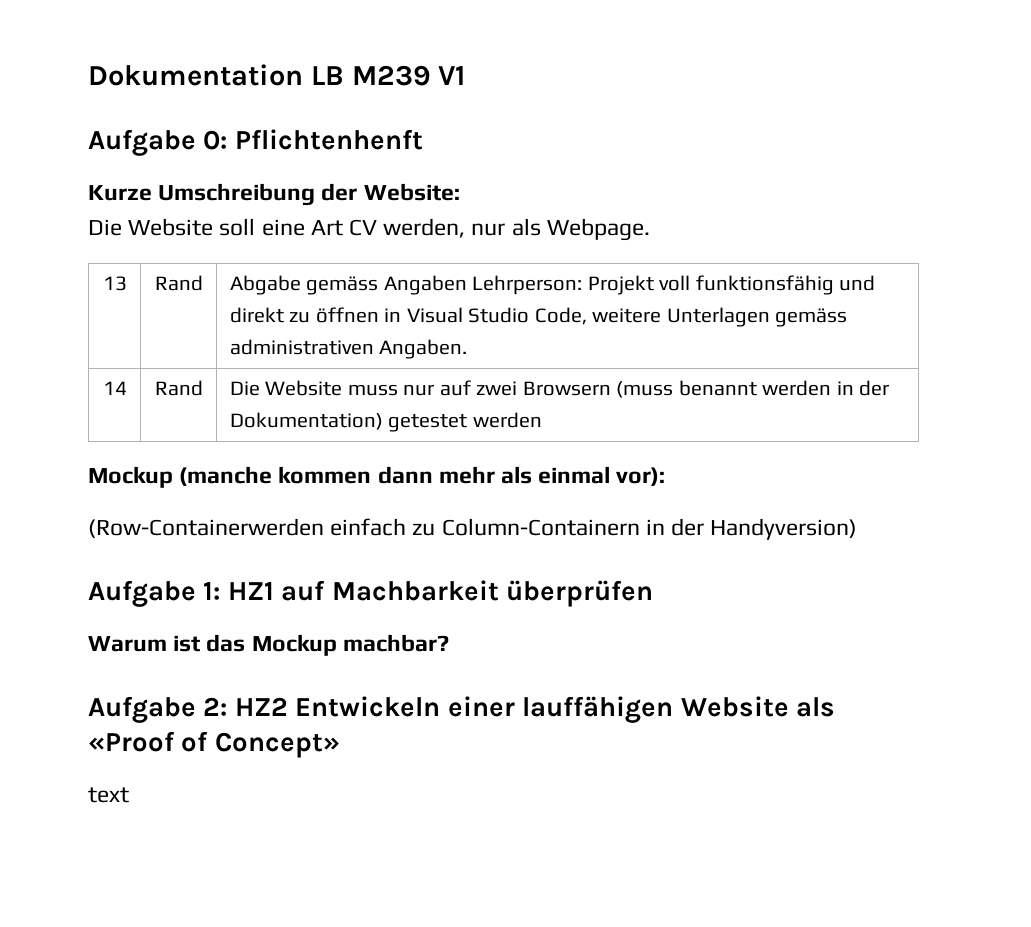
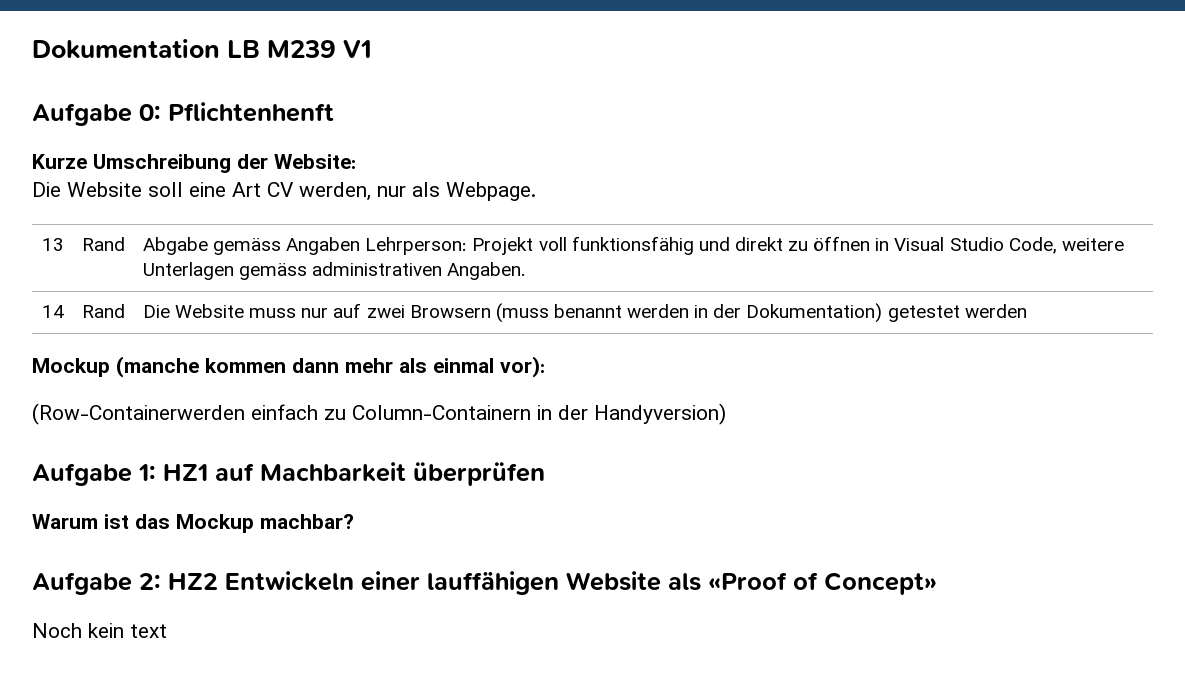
- text
+ Noch kein text

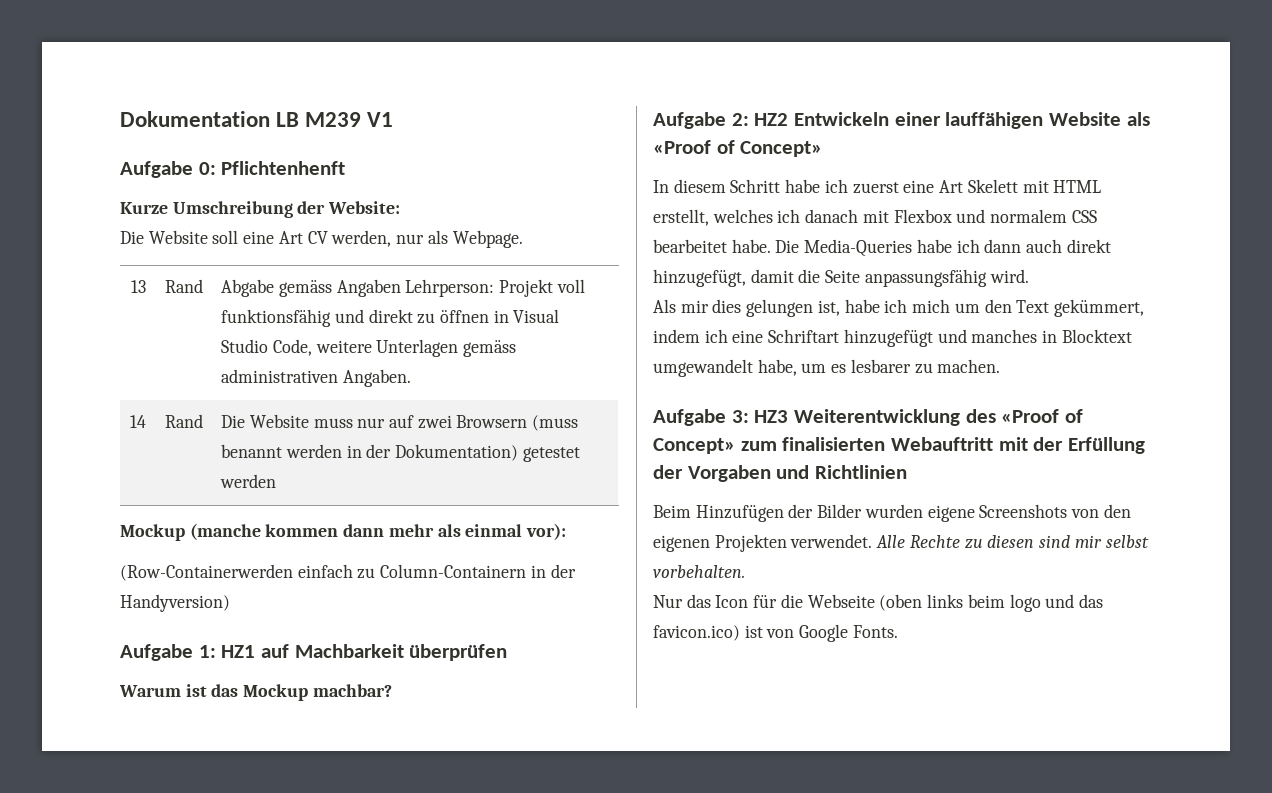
- Noch kein text
+ In diesem Schritt habe ich zuerst eine Art Skelett mit HTML erstellt, welches ich danach mit Flexbox und normalem CSS bearbeitet habe. Die Media-Queries habe ich dann auch direkt hinzugefügt, damit die Seite anpassungsfähig wird.
+ Als mir dies gelungen ist, habe ich mich um den Text gekümmert, indem ich eine Schriftart hinzugefügt und manches in Blocktext umgewandelt habe, um es lesbarer zu machen.
+ Aufgabe 3: HZ3 Weiterentwicklung des «Proof of Concept» zum finalisierten Webauftritt mit der Erfüllung der Vorgaben und Richtlinien
+ Beim Hinzufügen der Bilder wurden eigene Screenshots von den eigenen Projekten verwendet. Alle Rechte zu diesen sind mir selbst vorbehalten.
+ Nur das Icon für die Webseite (oben links beim logo und das favicon.ico) ist von Google Fonts.

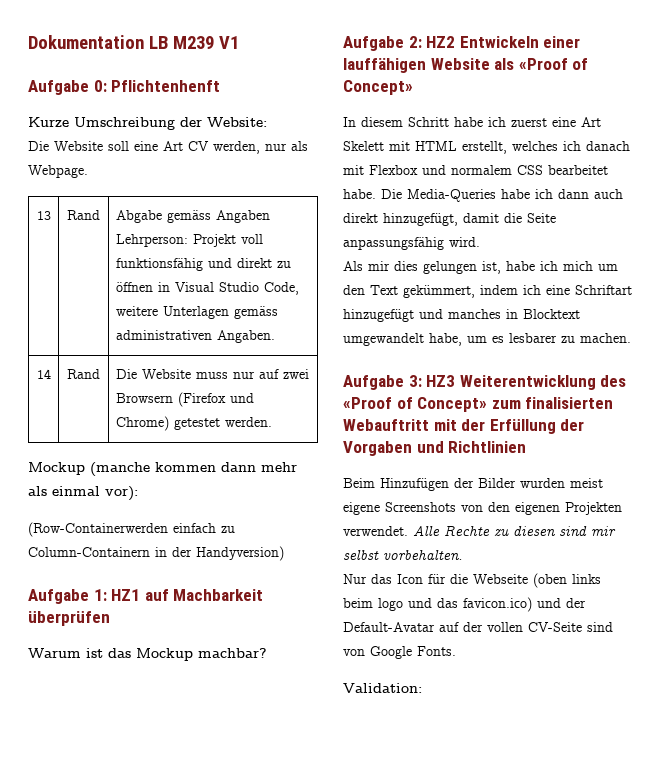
- 14 | Rand | Die Website muss nur auf zwei Browsern (muss benannt werden in der Dokumentation) getestet werden
+ 14 | Rand | Die Website muss nur auf zwei Browsern (Firefox und Chrome) getestet werden.
- Beim Hinzufügen der Bilder wurden eigene Screenshots von den eigenen Projekten verwendet.
+ Beim Hinzufügen der Bilder wurden meist eigene Screenshots von den eigenen Projekten verwendet.
- Nur das Icon für die Webseite (oben links beim logo und das favicon.ico) ist von Google Fonts.
+ Nur das Icon für die Webseite (oben links beim logo und das favicon.ico) und der Default-Avatar auf der vollen CV-Seite sind von Google Fonts.
+ Validation:

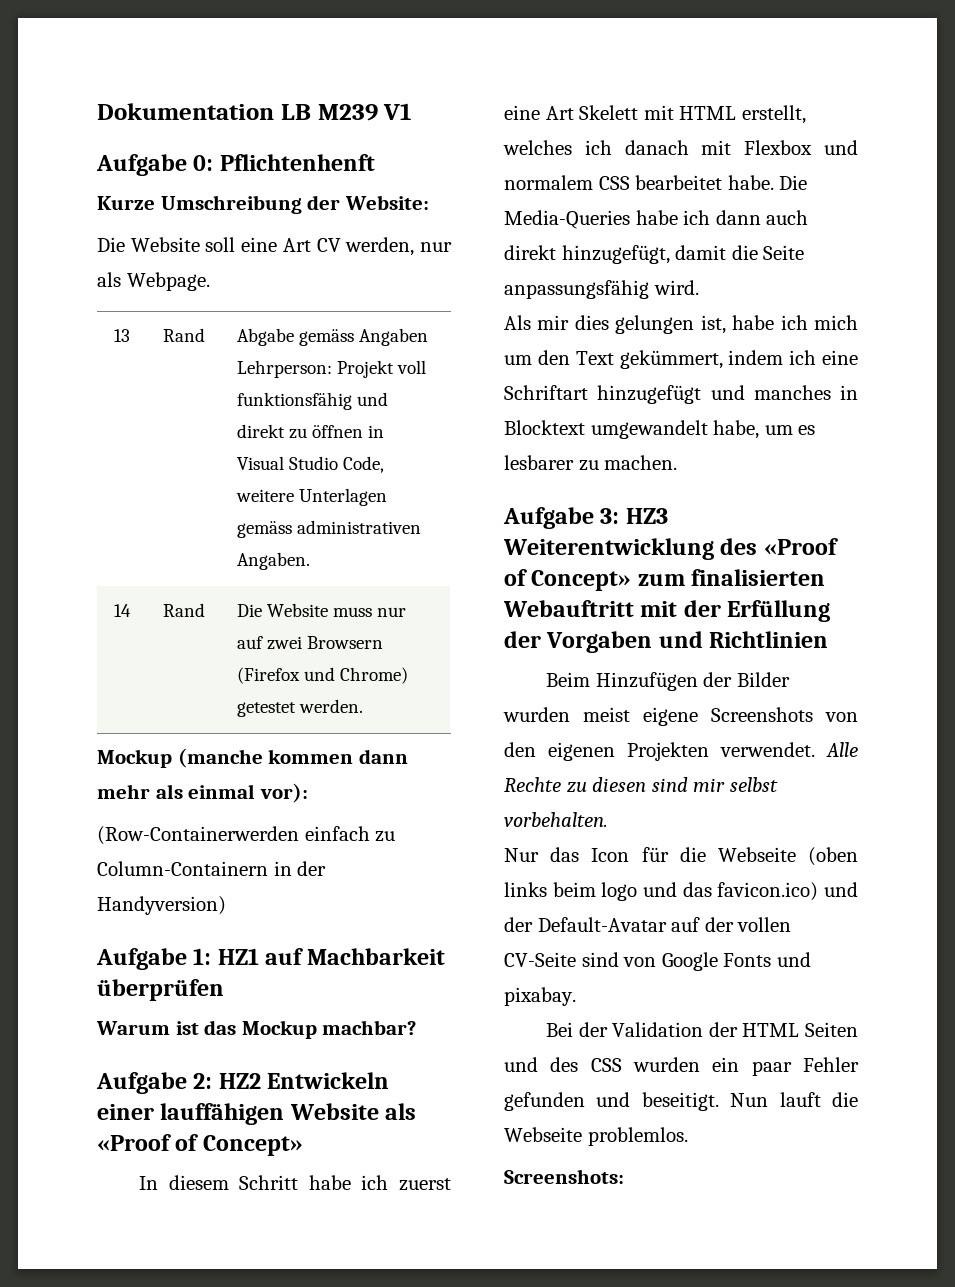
- Nur das Icon für die Webseite (oben links beim logo und das favicon.ico) und der Default-Avatar auf der vollen CV-Seite sind von Google Fonts.
- Validation:
+ Nur das Icon für die Webseite (oben links beim logo und das favicon.ico) und der Default-Avatar auf der vollen CV-Seite sind von Google Fonts und pixabay.
+ Bei der Validation der HTML Seiten und des CSS wurden ein paar Fehler gefunden und beseitigt. Nun lauft die Webseite problemlos.
+ Screenshots:

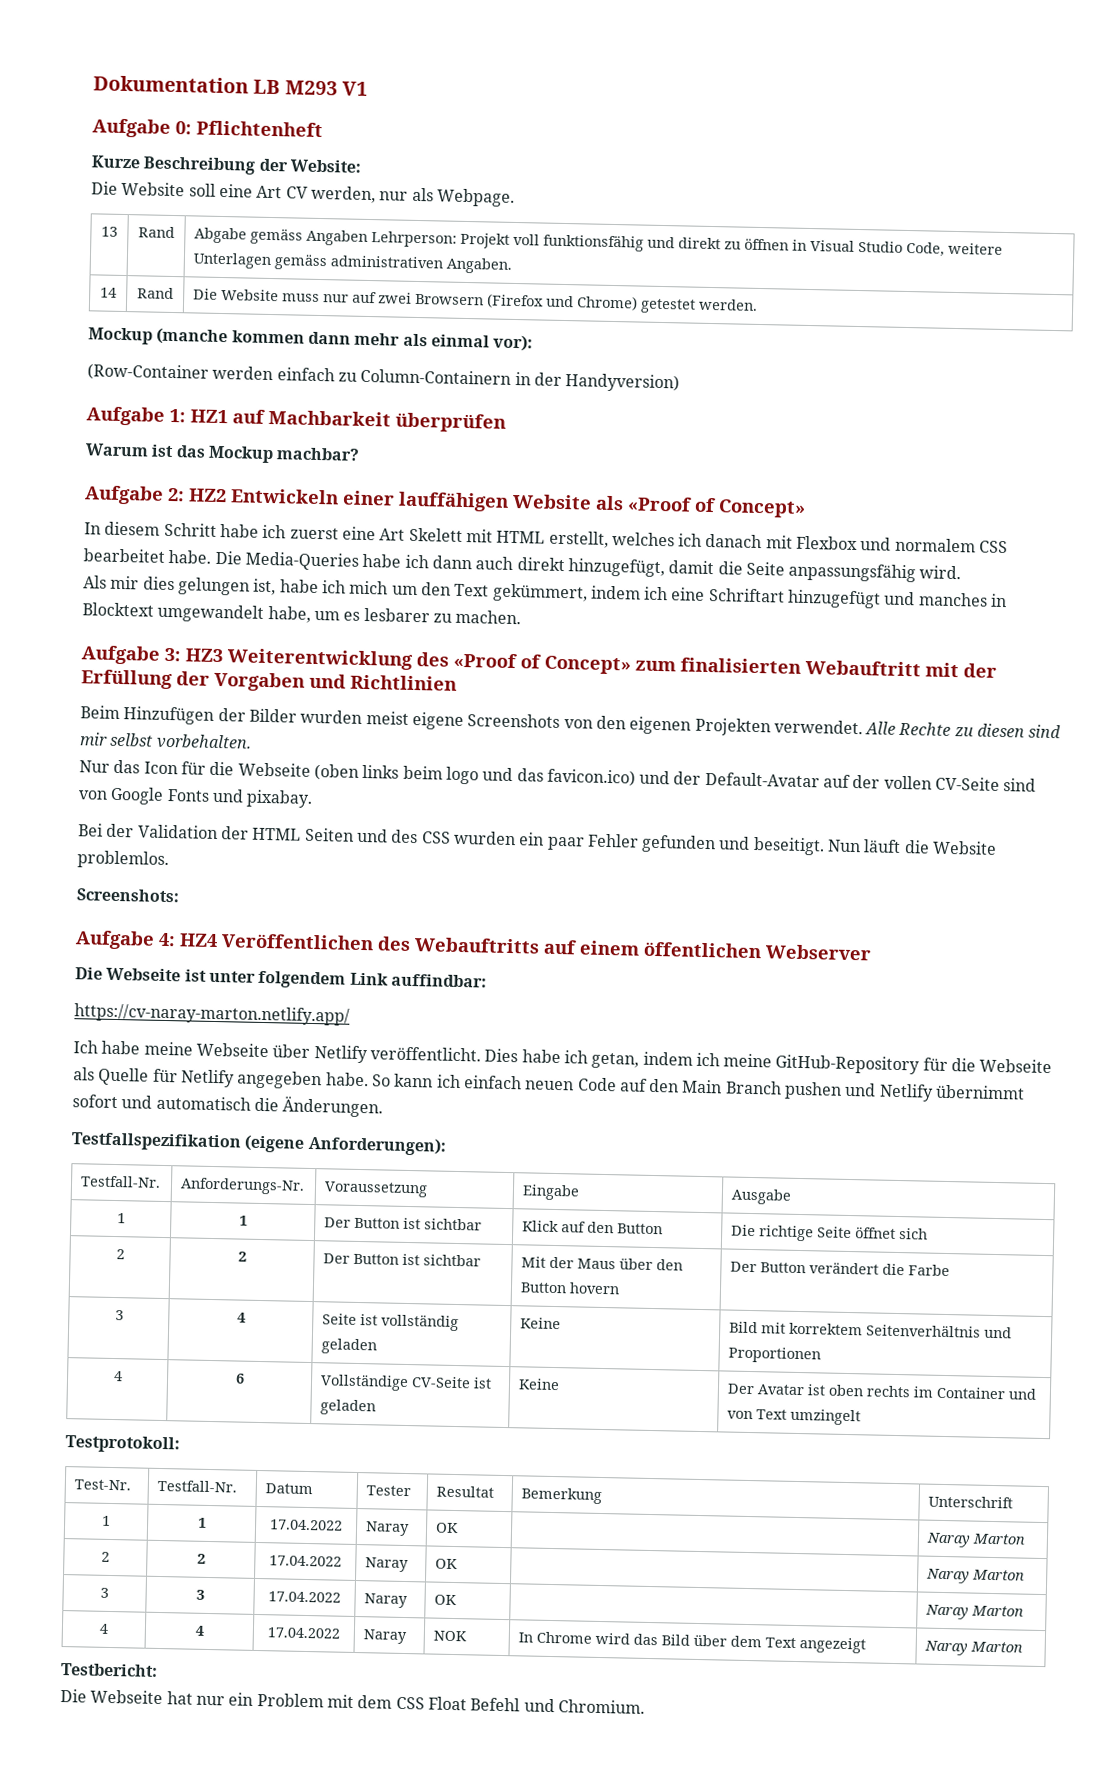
- Dokumentation LB M239 V1
+ Dokumentation LB M293 V1
- Aufgabe 0: Pflichtenhenft
+ Aufgabe 0: Pflichtenheft
- Kurze Umschreibung der Website:
+ Kurze Beschreibung der Website:
- (Row-Containerwerden einfach zu Column-Containern in der Handyversion)
+ (Row-Container werden einfach zu Column-Containern in der Handyversion)
- Nun lauft die Webseite problemlos.
+ Nun läuft die Website problemlos.
+ Aufgabe 4: HZ4 Veröffentlichen des Webauftritts auf einem öffentlichen Webserver
+ Die Webseite ist unter folgendem Link auffindbar:
+ https://cv-naray-marton.netlify.app/
+ Ich habe meine Webseite über Netlify veröffentlicht. Dies habe ich getan, indem ich meine GitHub-Repository für die Webseite als Quelle für Netlify angegeben habe. So kann ich einfach neuen Code auf den Main Branch pushen und Netlify übernimmt sofort und automatisch die Änderungen.
+ Testfallspezifikation (eigene Anforderungen):
+ Testfall-Nr. | Anforderungs-Nr. | Voraussetzung | Eingabe | Ausgabe
+ 1 | 1 | Der Button ist sichtbar | Klick auf den Button | Die richtige Seite öffnet sich
+ 2 | 2 | Der Button ist sichtbar | Mit der Maus über den Button hovern | Der Button verändert die Farbe
+ 3 | 4 | Seite ist vollständig geladen | Keine | Bild mit korrektem Seitenverhältnis und Proportionen
+ 4 | 6 | Vollständige CV-Seite ist geladen | Keine | Der Avatar ist oben rechts im Container und von Text umzingelt
+ Testprotokoll:
+ Test-Nr. | Testfall-Nr. | Datum | Tester | Resultat | Bemerkung | Unterschrift
+ 1 | 1 | 17.04.2022 | Naray | OK | | Naray Marton
+ 2 | 2 | 17.04.2022 | Naray | OK | | Naray Marton
+ 3 | 3 | 17.04.2022 | Naray | OK | | Naray Marton
+ 4 | 4 | 17.04.2022 | Naray | NOK | In Chrome wird das Bild über dem Text angezeigt | Naray Marton
+ Testbericht:
+ Die Webseite hat nur ein Problem mit dem CSS Float Befehl und Chromium.

